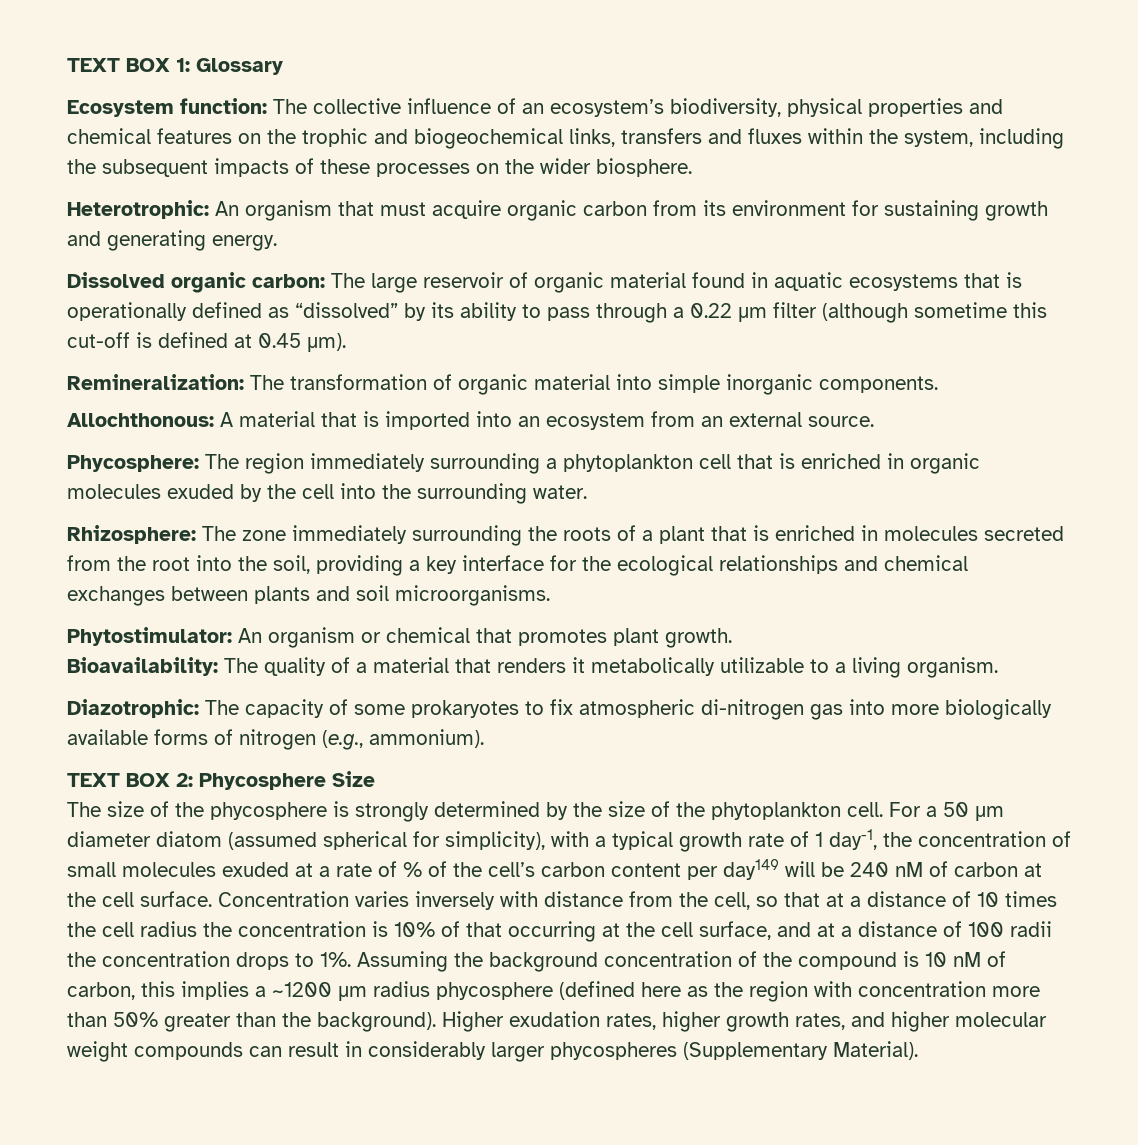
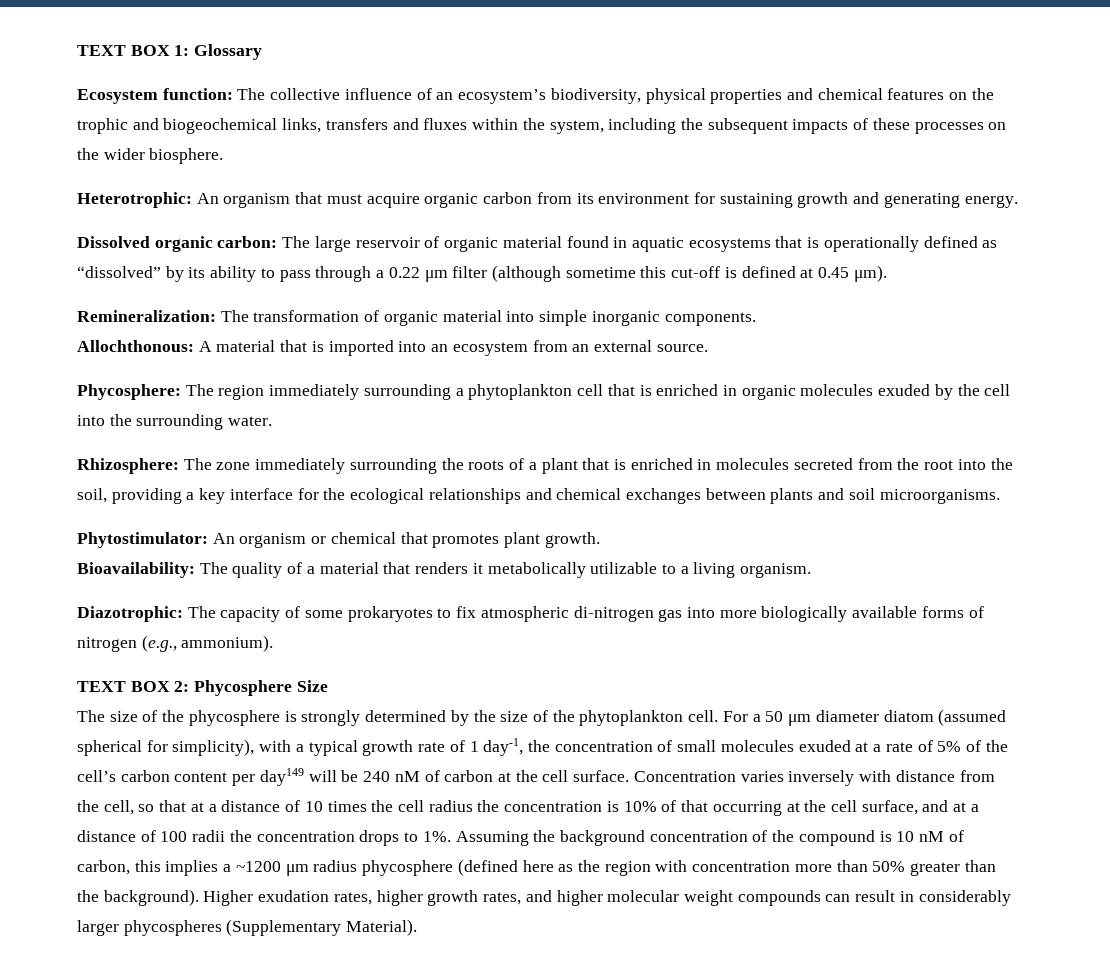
- For a 50 μm diameter diatom (assumed spherical for simplicity), with a typical growth rate of 1 day-1, the concentration of small molecules exuded at a rate of % of the cell’s carbon content per day149 will be 240 nM of carbon at the cell surface.
+ For a 50 μm diameter diatom (assumed spherical for simplicity), with a typical growth rate of 1 day-1, the concentration of small molecules exuded at a rate of 5% of the cell’s carbon content per day149 will be 240 nM of carbon at the cell surface.

